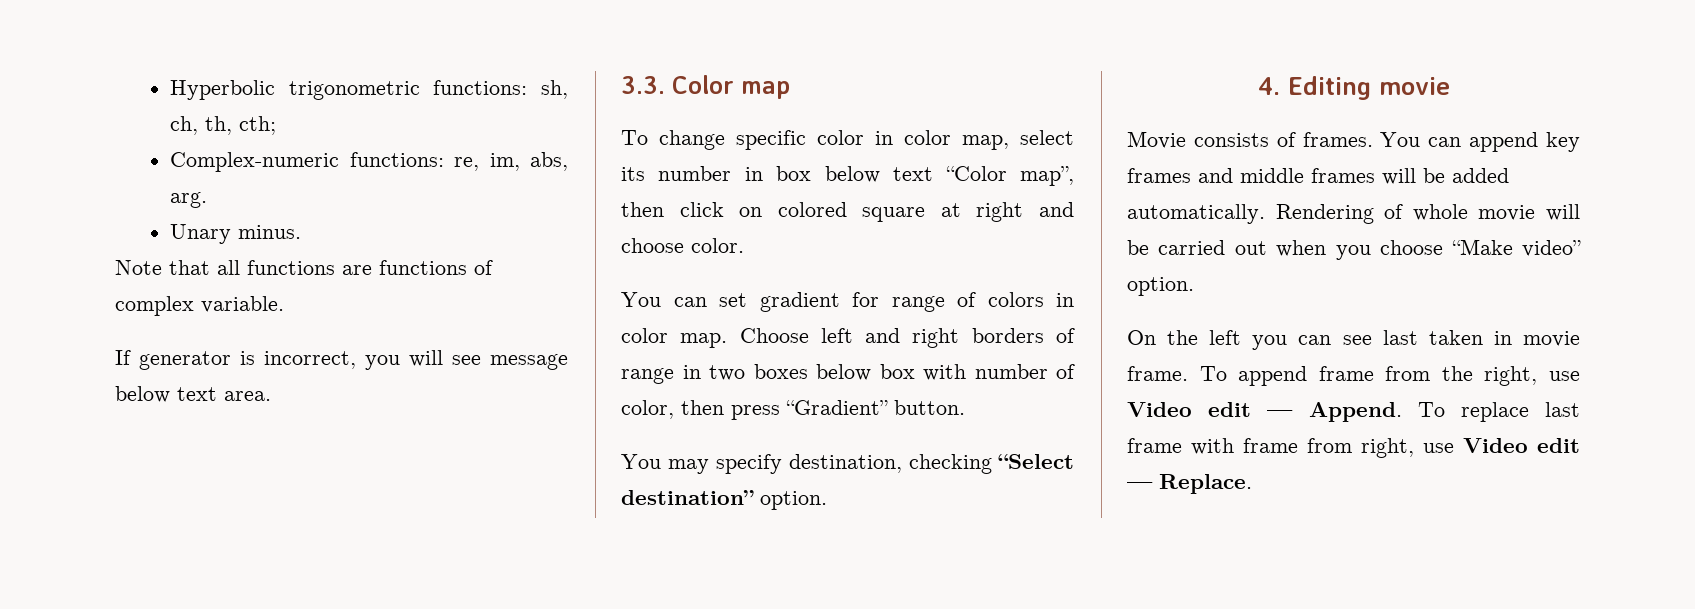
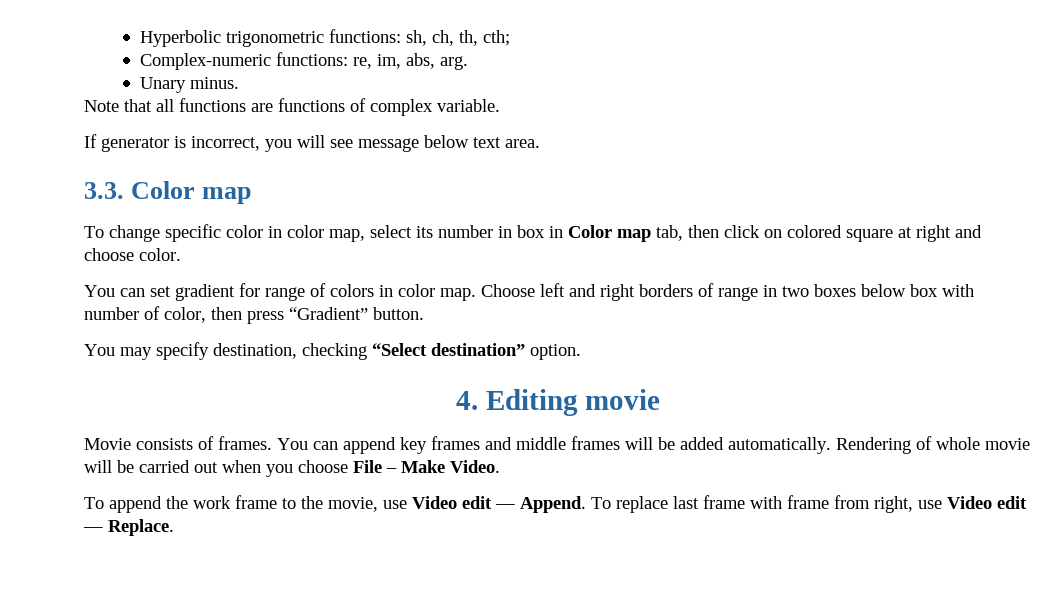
- To change specific color in color map, select its number in box below text “Color map”, then click on colored square at right and choose color.
+ To change specific color in color map, select its number in box in Color map tab, then click on colored square at right and choose color.
- Rendering of whole movie will be carried out when you choose “Make video” option.
- On the left you can see last taken in movie frame. To append frame from the right, use Video edit — Append.
+ Rendering of whole movie will be carried out when you choose File – Make Video.
+ To append the work frame to the movie, use Video edit — Append.

